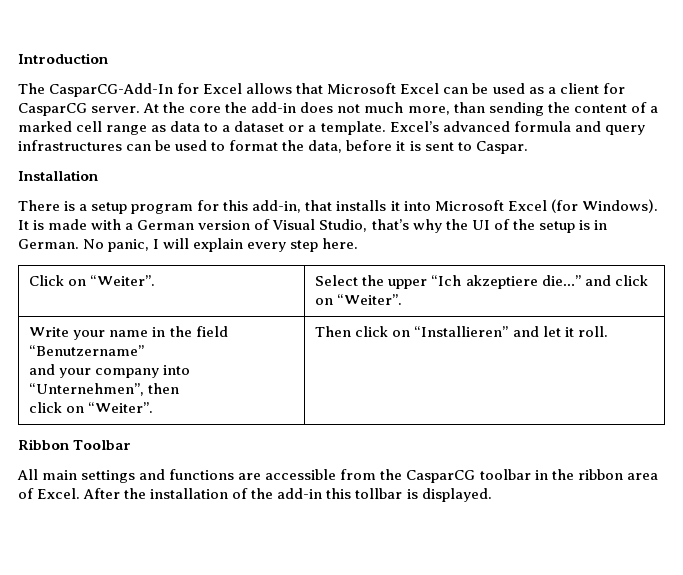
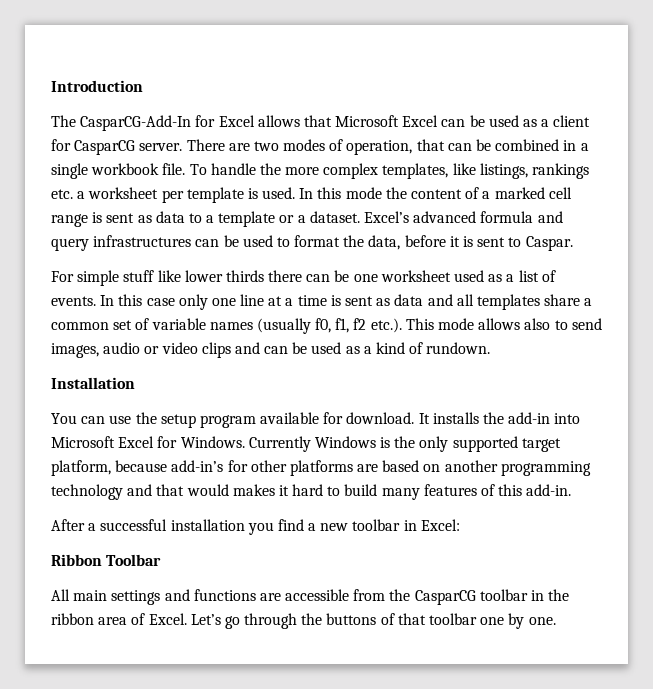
- At the core the add-in does not much more, than sending the content of a marked cell range as data to a dataset or a template.
+ There are two modes of operation, that can be combined in a single workbook file. To handle the more complex templates, like listings, rankings etc. a worksheet per template is used. In this mode the content of a marked cell range is sent as data to a template or a dataset.
+ For simple stuff like lower thirds there can be one worksheet used as a list of events. In this case only one line at a time is sent as data and all templates share a common set of variable names (usually f0, f1, f2 etc.). This mode allows also to send images, audio or video clips and can be used as a kind of rundown.
  Installation
- There is a setup program for this add-in, that installs it into Microsoft Excel (for Windows). It is made with a German version of Visual Studio, that’s why the UI of the setup is in German. No panic, I will explain every step here.
- Click on “Weiter”. | Select the upper “Ich akzeptiere die…” and click on “Weiter”.
- Write your name in the field “Benutzername”
- and your company into “Unternehmen”, then
- click on “Weiter”. | Then click on “Installieren” and let it roll.
+ You can use the setup program available for download. It installs the add-in into Microsoft Excel for Windows. Currently Windows is the only supported target platform, because add-in’s for other platforms are based on another programming technology and that would makes it hard to build many features of this add-in.
+ After a successful installation you find a new toolbar in Excel:
- After the installation of the add-in this tollbar is displayed.
+ Let’s go through the buttons of that toolbar one by one.

